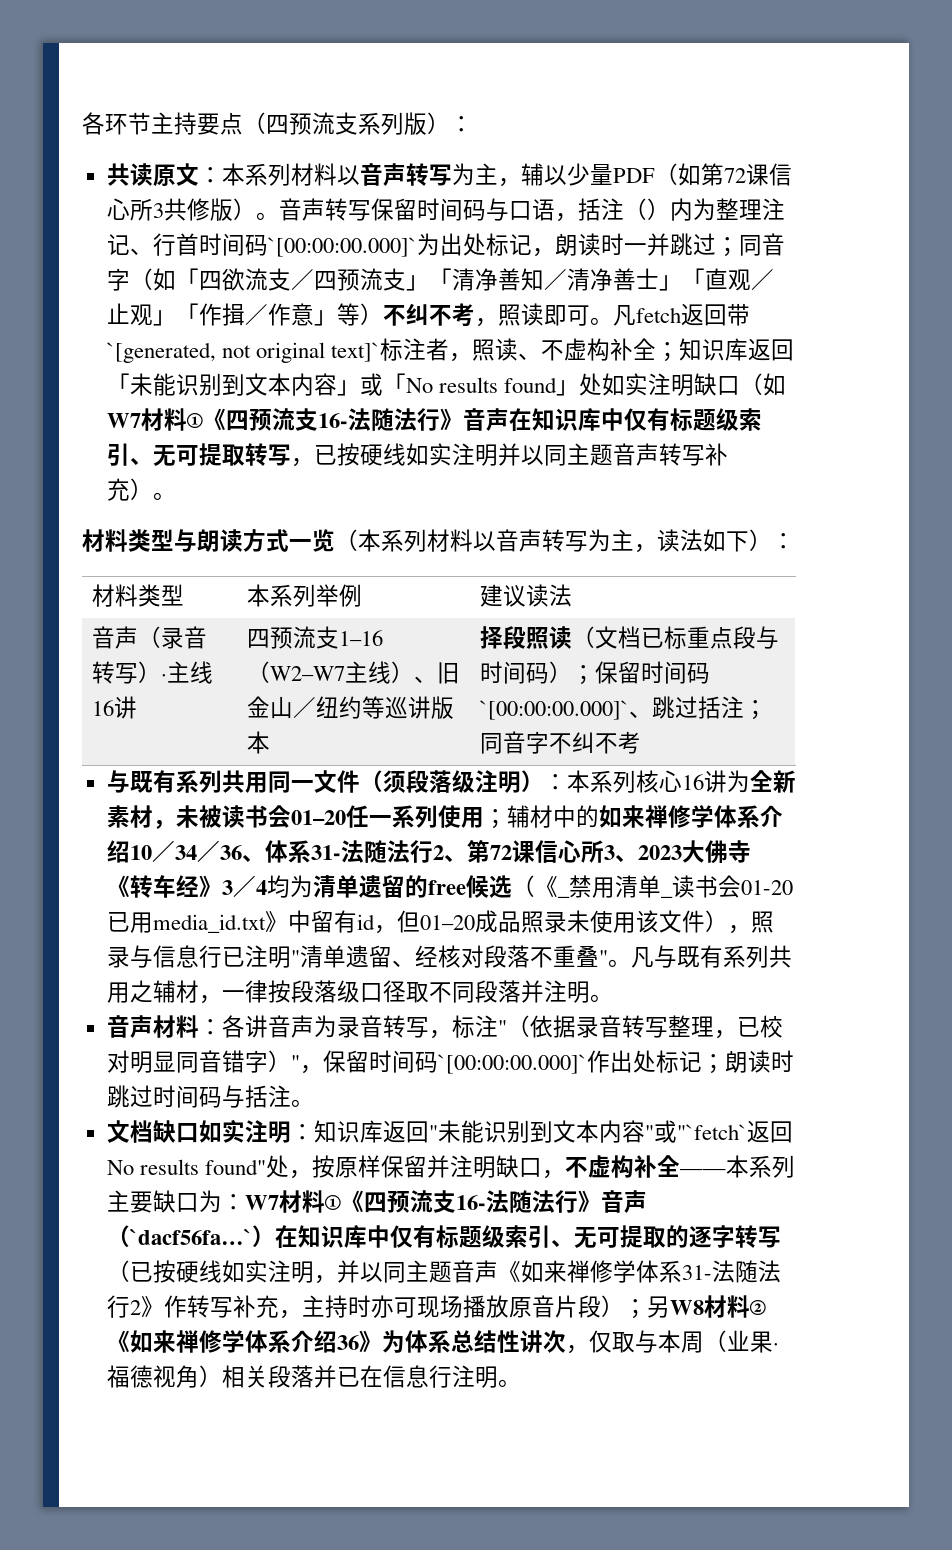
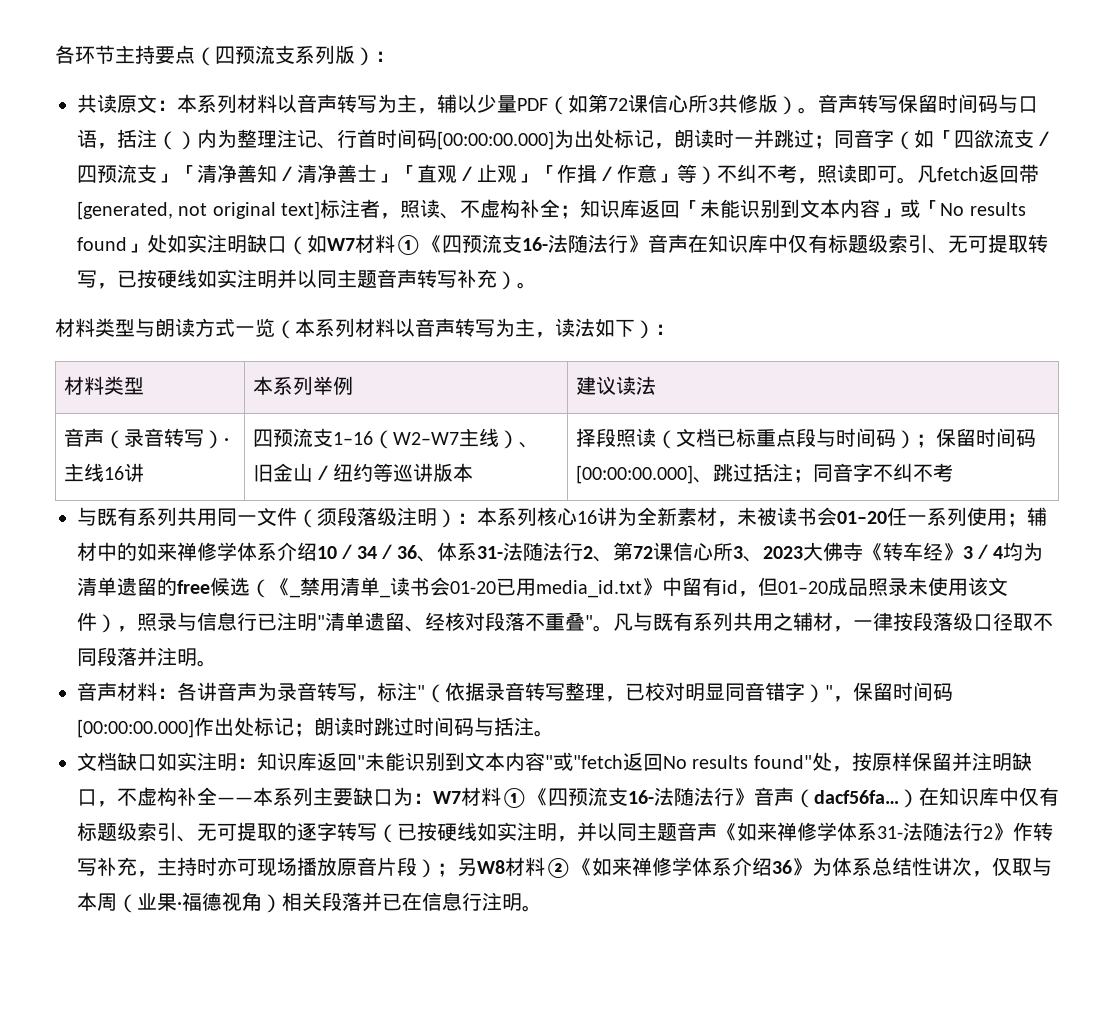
- 音声转写保留时间码与口语，括注（）内为整理注记、行首时间码`[00:00:00.000]`为出处标记，朗读时一并跳过；同音字（如「四欲流支／四预流支」「清净善知／清净善士」「直观／止观」「作揖／作意」等）不纠不考，照读即可。
+ 音声转写保留时间码与口语，括注（）内为整理注记、行首时间码[00:00:00.000]为出处标记，朗读时一并跳过；同音字（如「四欲流支／四预流支」「清净善知／清净善士」「直观／止观」「作揖／作意」等）不纠不考，照读即可。
- 凡fetch返回带`[generated, not original text]`标注者，照读、不虚构补全；知识库返回「未能识别到文本内容」或「No results found」处如实注明缺口（如W7材料①《四预流支16-法随法行》音声在知识库中仅有标题级索引、无可提取转写，已按硬线如实注明并以同主题音声转写补充）。
+ 凡fetch返回带[generated, not original text]标注者，照读、不虚构补全；知识库返回「未能识别到文本内容」或「No results found」处如实注明缺口（如W7材料①《四预流支16-法随法行》音声在知识库中仅有标题级索引、无可提取转写，已按硬线如实注明并以同主题音声转写补充）。
- 音声（录音转写）·主线16讲 | 四预流支1–16（W2–W7主线）、旧金山／纽约等巡讲版本 | 择段照读（文档已标重点段与时间码）；保留时间码`[00:00:00.000]`、跳过括注；同音字不纠不考
+ 音声（录音转写）·主线16讲 | 四预流支1–16（W2–W7主线）、旧金山／纽约等巡讲版本 | 择段照读（文档已标重点段与时间码）；保留时间码[00:00:00.000]、跳过括注；同音字不纠不考
- 音声材料：各讲音声为录音转写，标注"（依据录音转写整理，已校对明显同音错字）"，保留时间码`[00:00:00.000]`作出处标记；朗读时跳过时间码与括注。
+ 音声材料：各讲音声为录音转写，标注"（依据录音转写整理，已校对明显同音错字）"，保留时间码[00:00:00.000]作出处标记；朗读时跳过时间码与括注。
- 知识库返回"未能识别到文本内容"或"`fetch`返回No results found"处，按原样保留并注明缺口，不虚构补全——本系列主要缺口为：
+ 知识库返回"未能识别到文本内容"或"fetch返回No results found"处，按原样保留并注明缺口，不虚构补全——本系列主要缺口为：
- W7材料①《四预流支16-法随法行》音声（`dacf56fa…`）在知识库中仅有标题级索引、无可提取的逐字转写（已按硬线如实注明，并以同主题音声《如来禅修学体系31-法随法行2》作转写补充，主持时亦可现场播放原音片段）；
+ W7材料①《四预流支16-法随法行》音声（dacf56fa…）在知识库中仅有标题级索引、无可提取的逐字转写（已按硬线如实注明，并以同主题音声《如来禅修学体系31-法随法行2》作转写补充，主持时亦可现场播放原音片段）；

